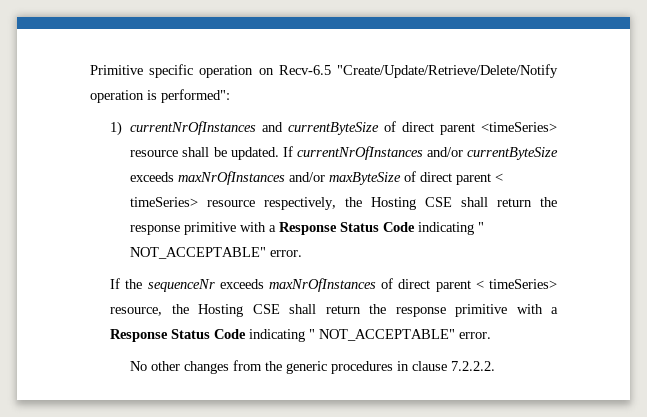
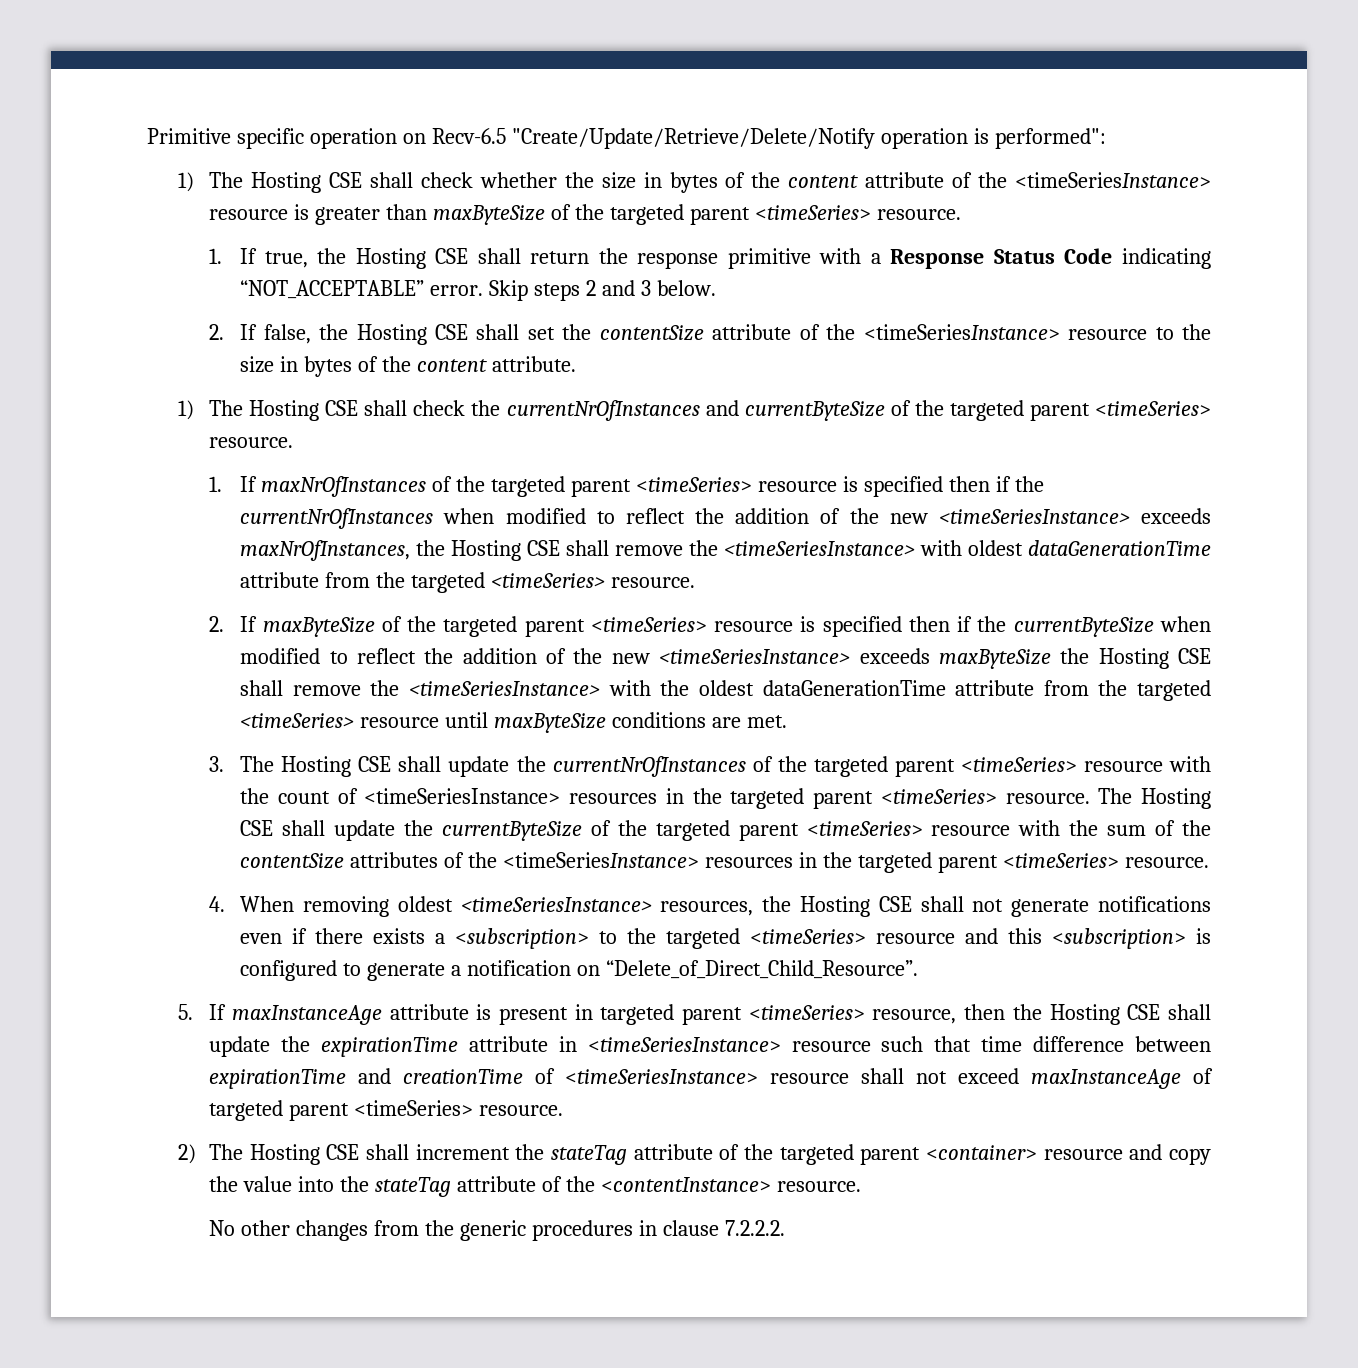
- 1) currentNrOfInstances and currentByteSize of direct parent <timeSeries> resource shall be updated. If currentNrOfInstances and/or currentByteSize exceeds maxNrOfInstances and/or maxByteSize of direct parent < timeSeries> resource respectively, the Hosting CSE shall return the response primitive with a Response Status Code indicating " NOT_ACCEPTABLE" error.
- If the sequenceNr exceeds maxNrOfInstances of direct parent < timeSeries> resource, the Hosting CSE shall return the response primitive with a Response Status Code indicating " NOT_ACCEPTABLE" error.
+ 1) The Hosting CSE shall check whether the size in bytes of the content attribute of the <timeSeriesInstance> resource is greater than maxByteSize of the targeted parent <timeSeries> resource.
+ 1. If true, the Hosting CSE shall return the response primitive with a Response Status Code indicating “NOT_ACCEPTABLE” error. Skip steps 2 and 3 below.
+ 2. If false, the Hosting CSE shall set the contentSize attribute of the <timeSeriesInstance> resource to the size in bytes of the content attribute.
+ 1) The Hosting CSE shall check the currentNrOfInstances and currentByteSize of the targeted parent <timeSeries> resource.
+ 1. If maxNrOfInstances of the targeted parent <timeSeries> resource is specified then if the currentNrOfInstances when modified to reflect the addition of the new <timeSeriesInstance> exceeds maxNrOfInstances, the Hosting CSE shall remove the <timeSeriesInstance> with oldest dataGenerationTime attribute from the targeted <timeSeries> resource.
+ 2. If maxByteSize of the targeted parent <timeSeries> resource is specified then if the currentByteSize when modified to reflect the addition of the new <timeSeriesInstance> exceeds maxByteSize the Hosting CSE shall remove the <timeSeriesInstance> with the oldest dataGenerationTime attribute from the targeted <timeSeries> resource until maxByteSize conditions are met.
+ 3. The Hosting CSE shall update the currentNrOfInstances of the targeted parent <timeSeries> resource with the count of <timeSeriesInstance> resources in the targeted parent <timeSeries> resource. The Hosting CSE shall update the currentByteSize of the targeted parent <timeSeries> resource with the sum of the contentSize attributes of the <timeSeriesInstance> resources in the targeted parent <timeSeries> resource.
+ 4. When removing oldest <timeSeriesInstance> resources, the Hosting CSE shall not generate notifications even if there exists a <subscription> to the targeted <timeSeries> resource and this <subscription> is configured to generate a notification on “Delete_of_Direct_Child_Resource”.
+ 5. If maxInstanceAge attribute is present in targeted parent <timeSeries> resource, then the Hosting CSE shall update the expirationTime attribute in <timeSeriesInstance> resource such that time difference between expirationTime and creationTime of <timeSeriesInstance> resource shall not exceed maxInstanceAge of targeted parent <timeSeries> resource.
+ 2) The Hosting CSE shall increment the stateTag attribute of the targeted parent <container> resource and copy the value into the stateTag attribute of the <contentInstance> resource.

